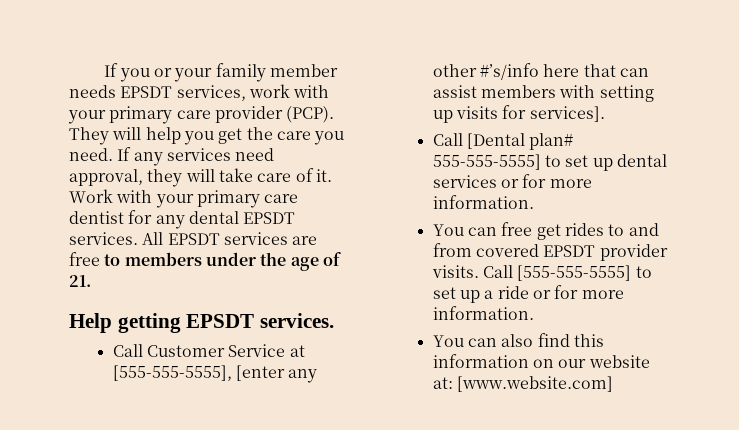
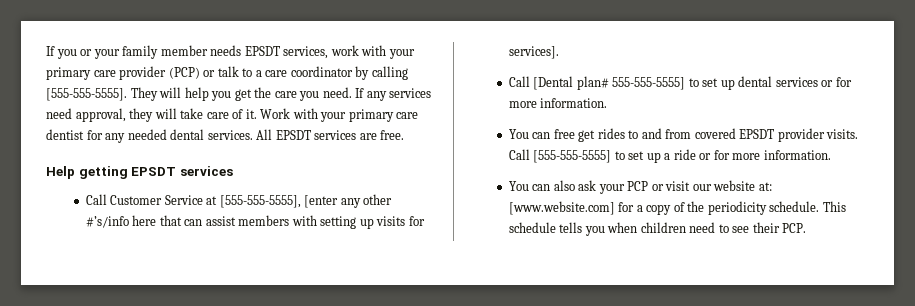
- If you or your family member needs EPSDT services, work with your primary care provider (PCP).
+ If you or your family member needs EPSDT services, work with your primary care provider (PCP) or talk to a care coordinator by calling [555-555-5555].
- Work with your primary care dentist for any dental EPSDT services.
+ Work with your primary care dentist for any needed dental services.
- All EPSDT services are free to members under the age of 21.
+ All EPSDT services are free.
- Help getting EPSDT services.
+ Help getting EPSDT services
- You can also find this information on our website at: [www.website.com]
+ You can also ask your PCP or visit our website at: [www.website.com] for a copy of the periodicity schedule. This schedule tells you when children need to see their PCP.

